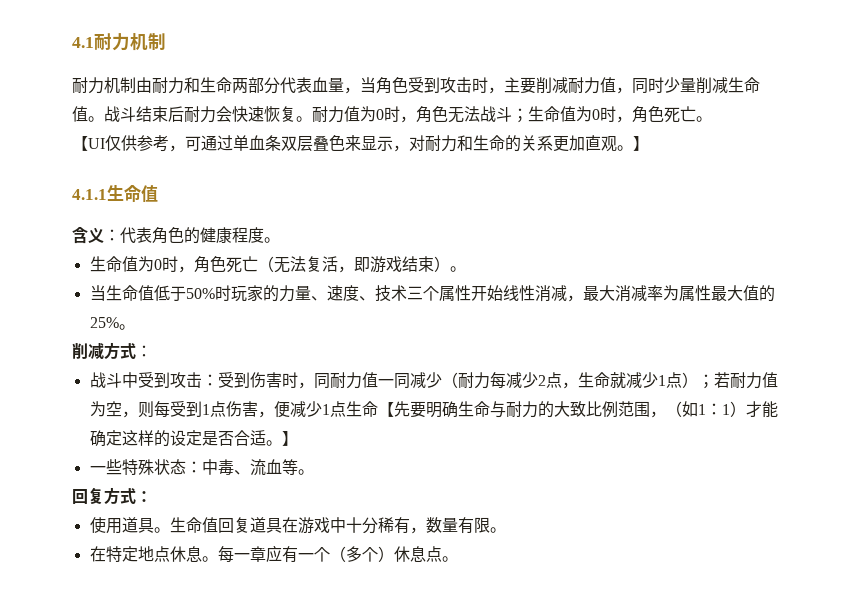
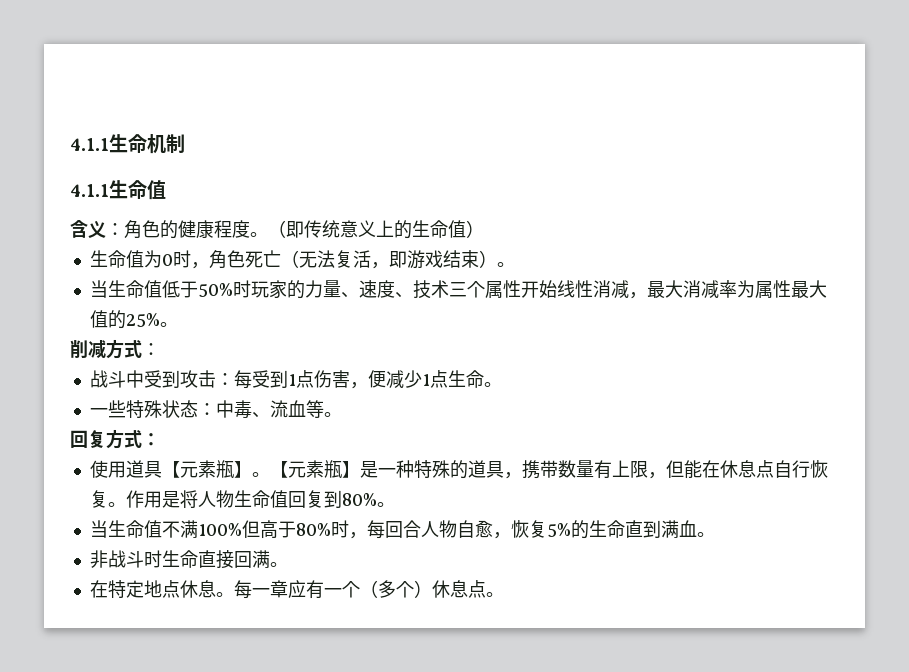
- 4.1耐力机制
- 耐力机制由耐力和生命两部分代表血量，当角色受到攻击时，主要削减耐力值，同时少量削减生命值。战斗结束后耐力会快速恢复。耐力值为0时，角色无法战斗；生命值为0时，角色死亡。
- 【UI仅供参考，可通过单血条双层叠色来显示，对耐力和生命的关系更加直观。】
+ 4.1.1生命机制
- 含义：代表角色的健康程度。
+ 含义：角色的健康程度。（即传统意义上的生命值）
- 战斗中受到攻击：受到伤害时，同耐力值一同减少（耐力每减少2点，生命就减少1点）；若耐力值为空，则每受到1点伤害，便减少1点生命【先要明确生命与耐力的大致比例范围，（如1：1）才能确定这样的设定是否合适。】
+ 战斗中受到攻击：每受到1点伤害，便减少1点生命。
- 使用道具。生命值回复道具在游戏中十分稀有，数量有限。
+ 使用道具【元素瓶】。【元素瓶】是一种特殊的道具，携带数量有上限，但能在休息点自行恢复。作用是将人物生命值回复到80%。
+ 当生命值不满100%但高于80%时，每回合人物自愈，恢复5%的生命直到满血。
+ 非战斗时生命直接回满。

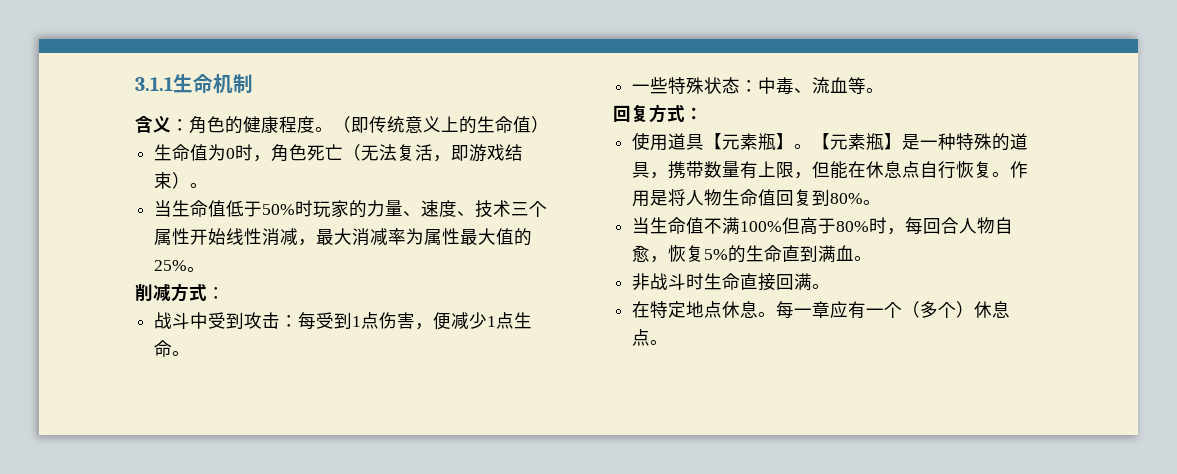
- 4.1.1生命机制
+ 3.1.1生命机制
- 4.1.1生命值

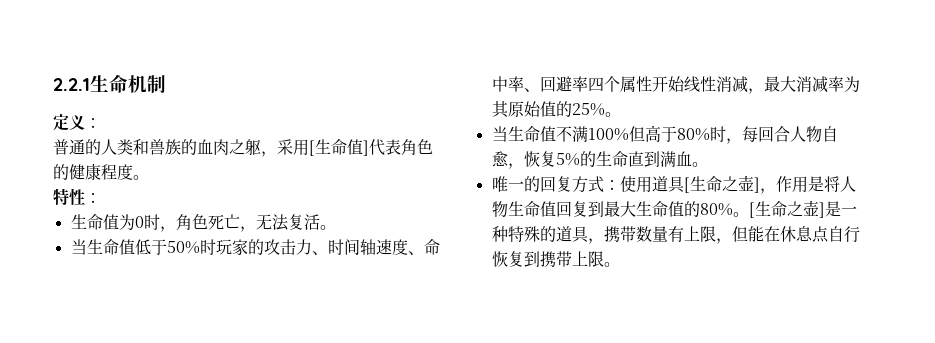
- 3.1.1生命机制
+ 2.2.1生命机制
- 含义：角色的健康程度。（即传统意义上的生命值）
+ 定义：
+ 普通的人类和兽族的血肉之躯，采用[生命值]代表角色的健康程度。
+ 特性：
- 生命值为0时，角色死亡（无法复活，即游戏结束）。
+ 生命值为0时，角色死亡，无法复活。
- 当生命值低于50%时玩家的力量、速度、技术三个属性开始线性消减，最大消减率为属性最大值的25%。
+ 当生命值低于50%时玩家的攻击力、时间轴速度、命中率、回避率四个属性开始线性消减，最大消减率为其原始值的25%。
- 削减方式：
- 战斗中受到攻击：每受到1点伤害，便减少1点生命。
- 一些特殊状态：中毒、流血等。
- 回复方式：
- 使用道具【元素瓶】。【元素瓶】是一种特殊的道具，携带数量有上限，但能在休息点自行恢复。作用是将人物生命值回复到80%。
- 非战斗时生命直接回满。
- 在特定地点休息。每一章应有一个（多个）休息点。
+ 唯一的回复方式：使用道具[生命之壶]，作用是将人物生命值回复到最大生命值的80%。[生命之壶]是一种特殊的道具，携带数量有上限，但能在休息点自行恢复到携带上限。

